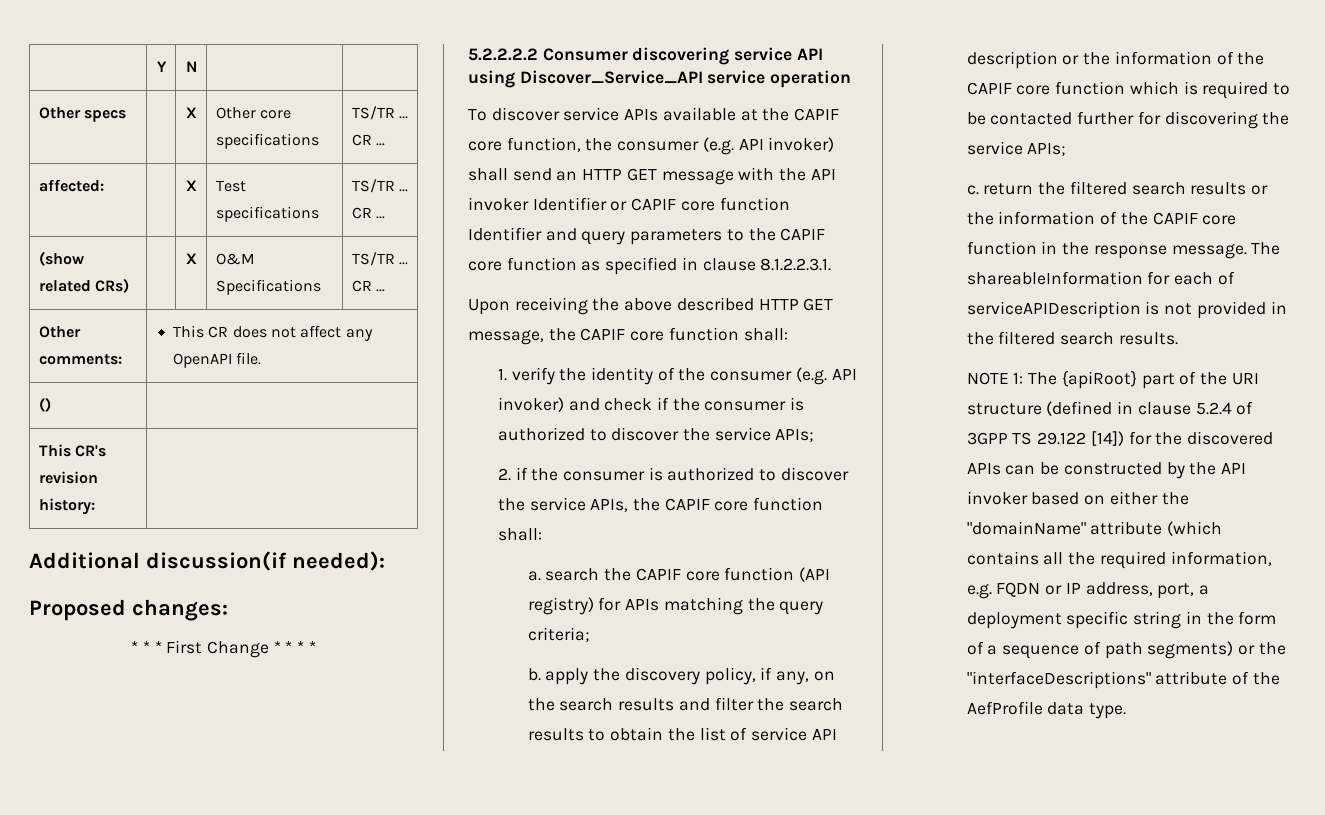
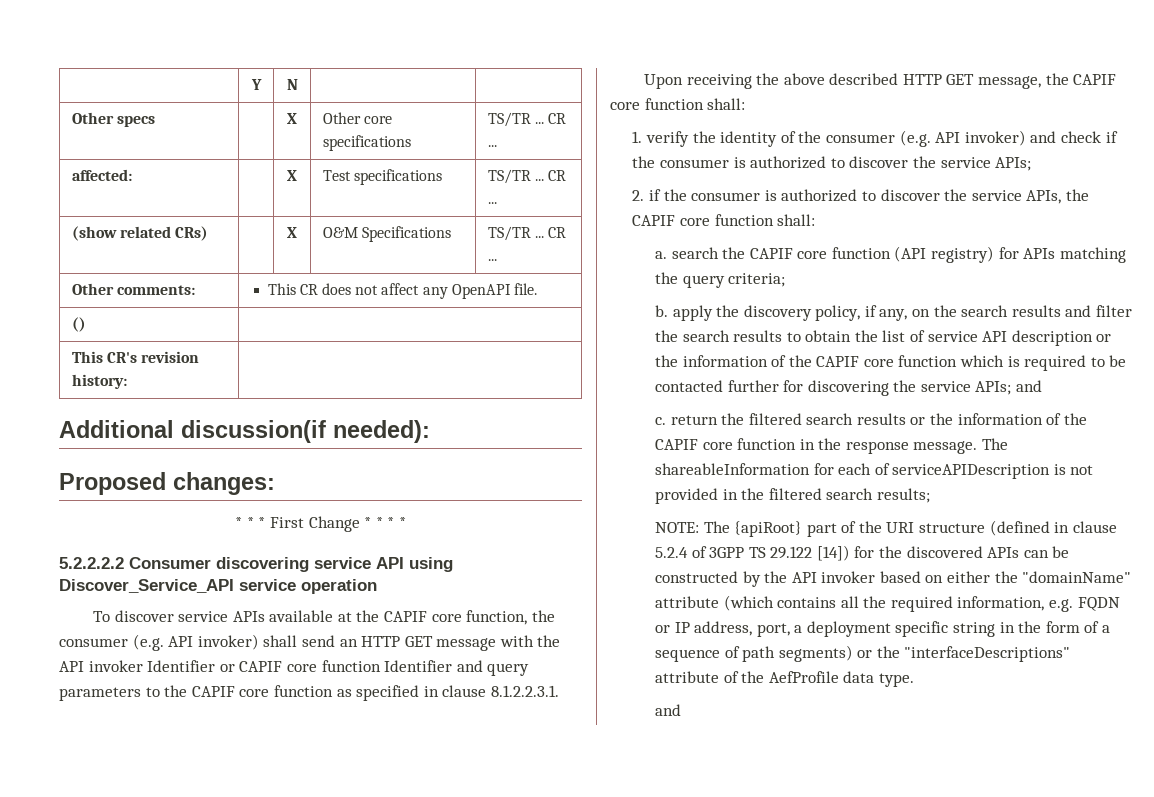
- b. apply the discovery policy, if any, on the search results and filter the search results to obtain the list of service API description or the information of the CAPIF core function which is required to be contacted further for discovering the service APIs;
+ b. apply the discovery policy, if any, on the search results and filter the search results to obtain the list of service API description or the information of the CAPIF core function which is required to be contacted further for discovering the service APIs; and
- The shareableInformation for each of serviceAPIDescription is not provided in the filtered search results.
- NOTE 1:
+ The shareableInformation for each of serviceAPIDescription is not provided in the filtered search results;
+ NOTE:
  The {apiRoot} part of the URI structure (defined in clause 5.2.4 of 3GPP TS 29.122 [14]) for the discovered APIs can be constructed by the API invoker based on either the "domainName" attribute (which contains all the required information, e.g. FQDN or IP address, port, a deployment specific string in the form of a sequence of path segments) or the "interfaceDescriptions" attribute of the AefProfile data type.
+ and

